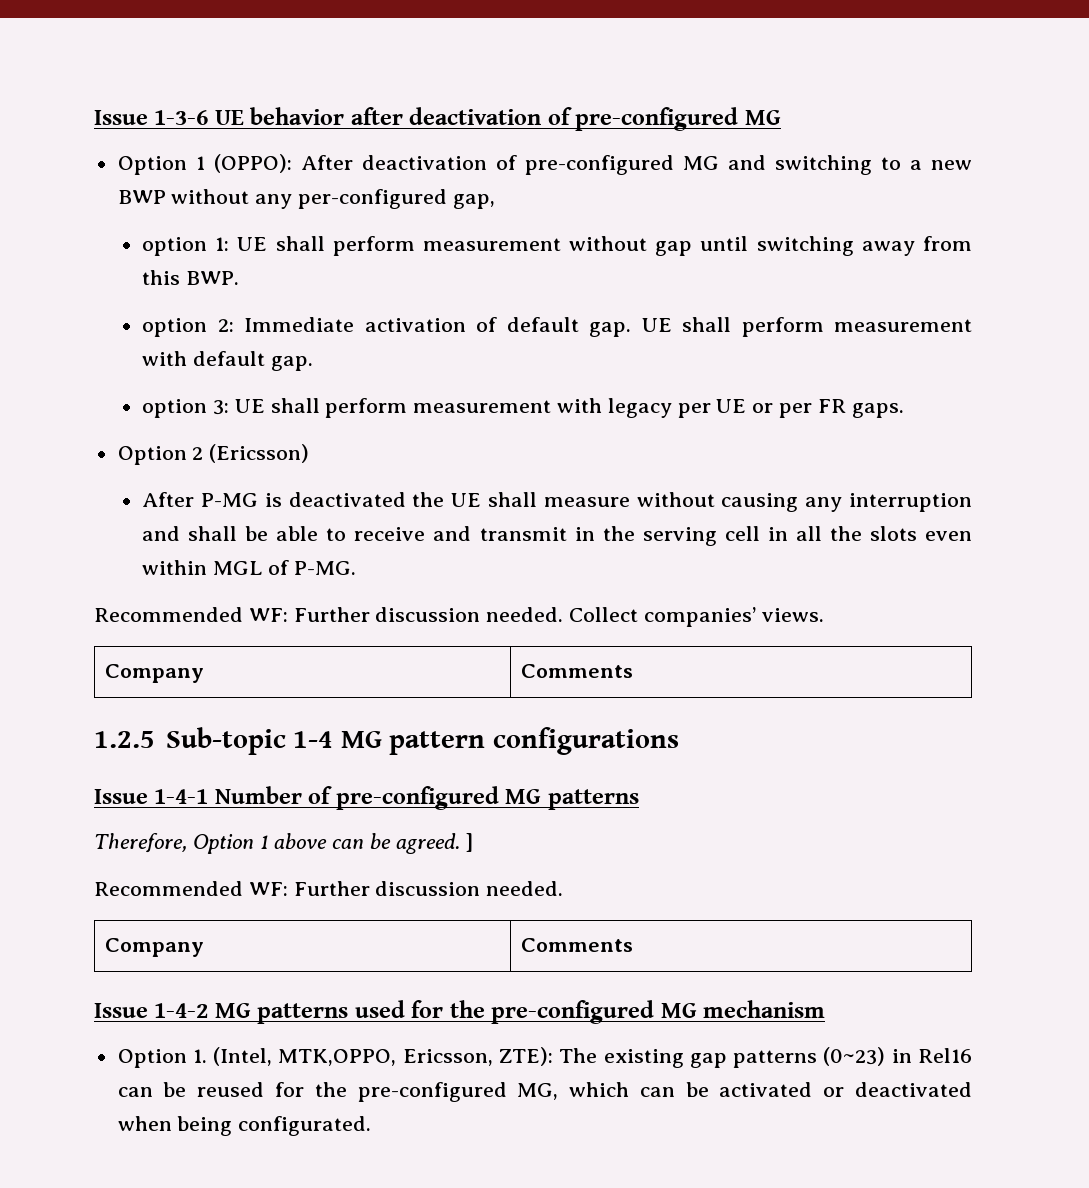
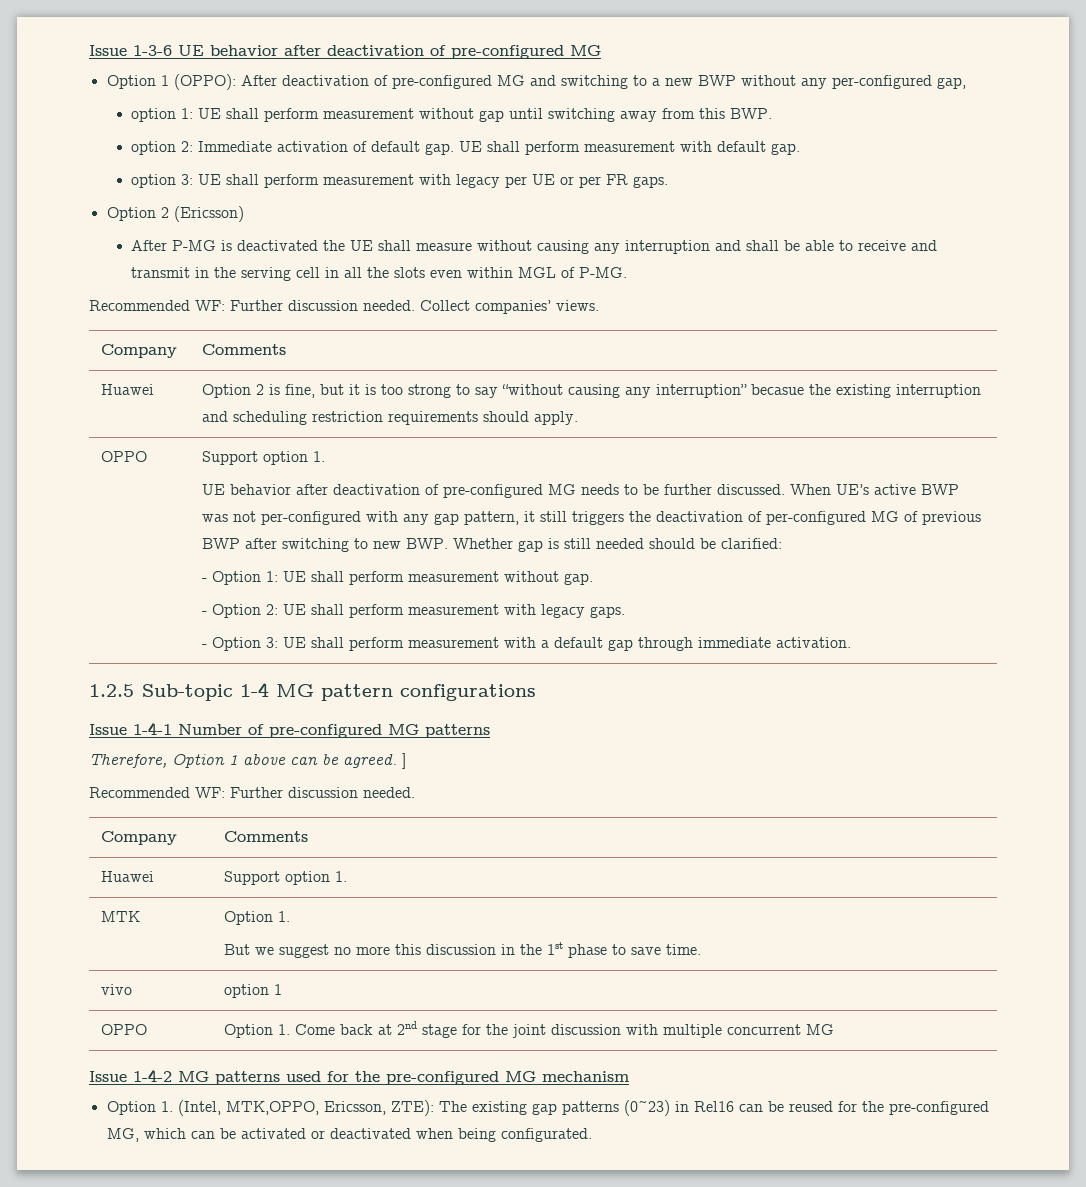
+ Huawei | Option 2 is fine, but it is too strong to say “without causing any interruption” becasue the existing interruption and scheduling restriction requirements should apply.
+ OPPO | Support option 1.
+ UE behavior after deactivation of pre-configured MG needs to be further discussed. When UE’s active BWP was not per-configured with any gap pattern, it still triggers the deactivation of per-configured MG of previous BWP after switching to new BWP. Whether gap is still needed should be clarified:
+ - Option 1: UE shall perform measurement without gap.
+ - Option 2: UE shall perform measurement with legacy gaps.
+ - Option 3: UE shall perform measurement with a default gap through immediate activation.
+ Huawei | Support option 1.
+ MTK | Option 1.
+ But we suggest no more this discussion in the 1st phase to save time.
+ vivo | option 1
+ OPPO | Option 1. Come back at 2nd stage for the joint discussion with multiple concurrent MG

